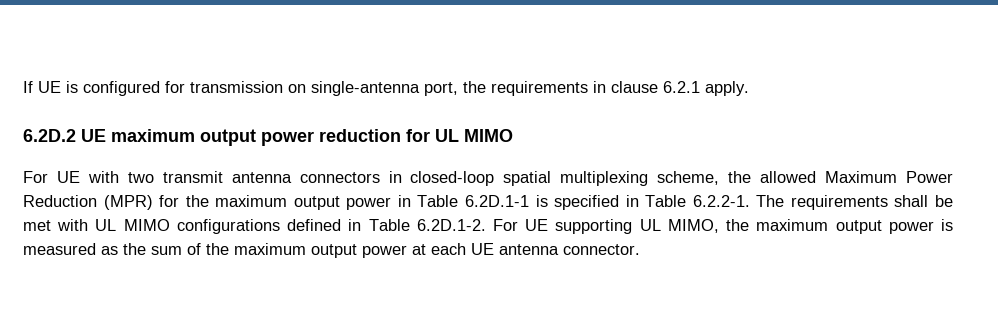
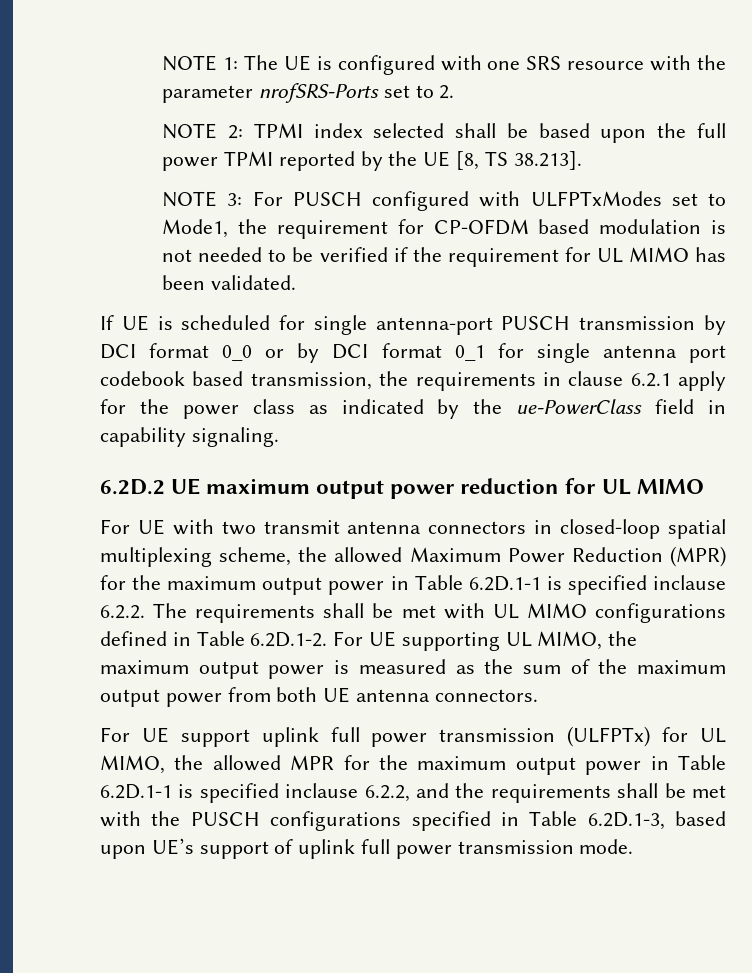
- If UE is configured for transmission on single-antenna port, the requirements in clause 6.2.1 apply.
+ NOTE 1: The UE is configured with one SRS resource with the parameter nrofSRS-Ports set to 2.
+ NOTE 2: TPMI index selected shall be based upon the full power TPMI reported by the UE [8, TS 38.213].
+ NOTE 3: For PUSCH configured with ULFPTxModes set to Mode1, the requirement for CP-OFDM based modulation is not needed to be verified if the requirement for UL MIMO has been validated.
+ If UE is scheduled for single antenna-port PUSCH transmission by DCI format 0_0 or by DCI format 0_1 for single antenna port codebook based transmission, the requirements in clause 6.2.1 apply for the power class as indicated by the ue-PowerClass field in capability signaling.
- For UE with two transmit antenna connectors in closed-loop spatial multiplexing scheme, the allowed Maximum Power Reduction (MPR) for the maximum output power in Table 6.2D.1-1 is specified in Table 6.2.2-1. The requirements shall be met with UL MIMO configurations defined in Table 6.2D.1-2. For UE supporting UL MIMO, the maximum output power is measured as the sum of the maximum output power at each UE antenna connector.
+ For UE with two transmit antenna connectors in closed-loop spatial multiplexing scheme, the allowed Maximum Power Reduction (MPR) for the maximum output power in Table 6.2D.1-1 is specified inclause 6.2.2. The requirements shall be met with UL MIMO configurations defined in Table 6.2D.1-2. For UE supporting UL MIMO, the maximum output power is measured as the sum of the maximum output power from both UE antenna connectors.
+ For UE support uplink full power transmission (ULFPTx) for UL MIMO, the allowed MPR for the maximum output power in Table 6.2D.1-1 is specified inclause 6.2.2, and the requirements shall be met with the PUSCH configurations specified in Table 6.2D.1-3, based upon UE’s support of uplink full power transmission mode.

